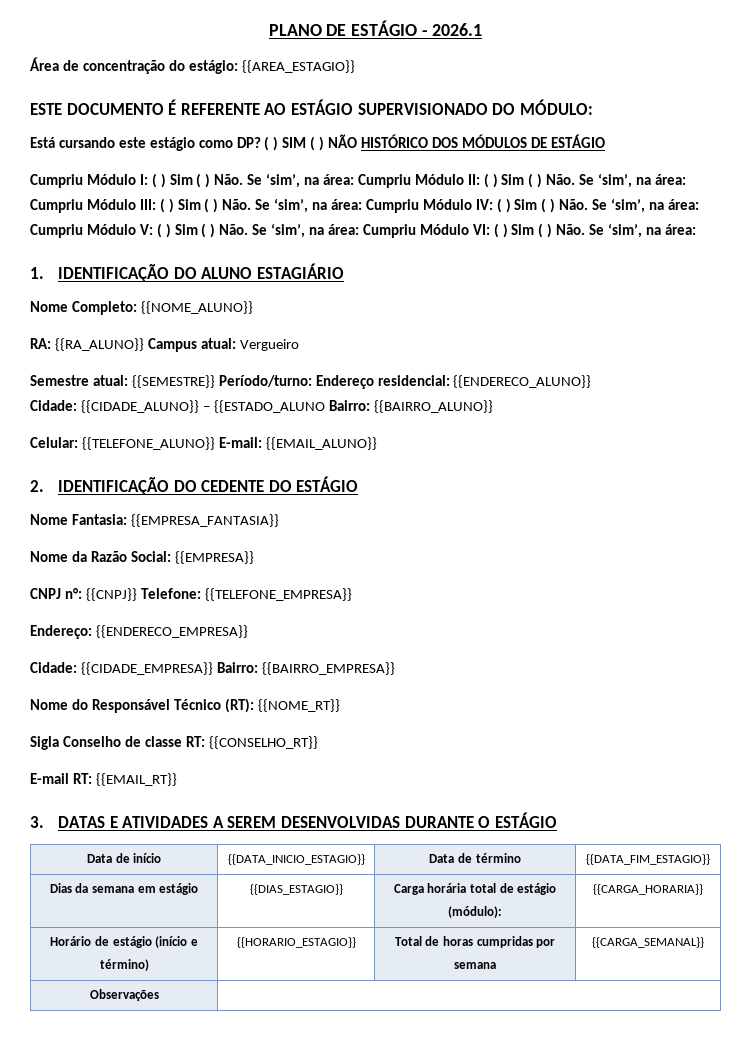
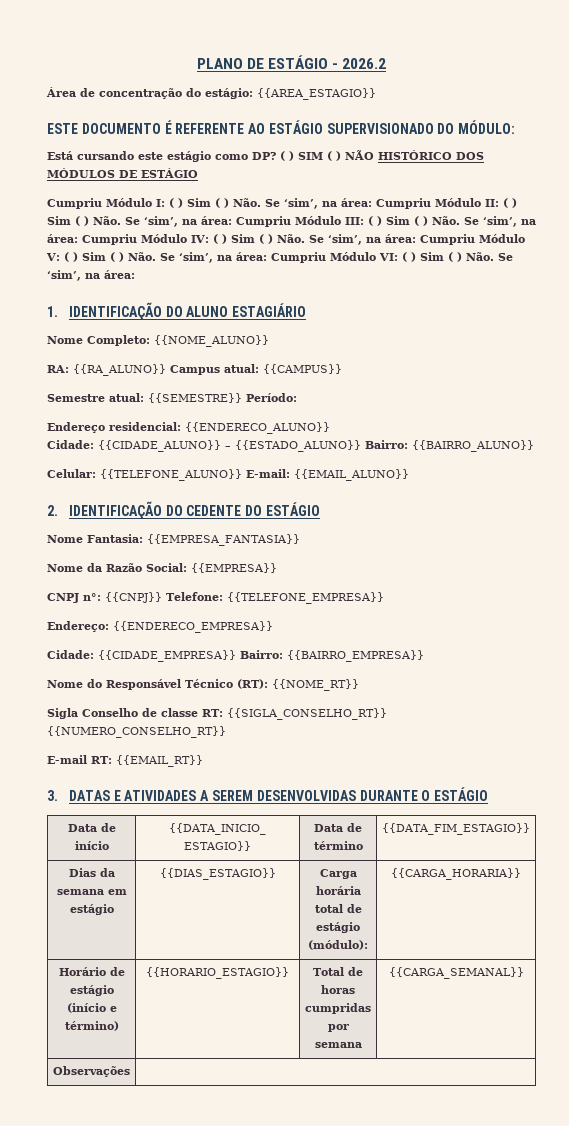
- PLANO DE ESTÁGIO - 2026.1
+ PLANO DE ESTÁGIO - 2026.2
- RA: {{RA_ALUNO}} Campus atual: Vergueiro
+ RA: {{RA_ALUNO}} Campus atual: {{CAMPUS}}
- Semestre atual: {{SEMESTRE}} Período/turno: Endereço residencial: {{ENDERECO_ALUNO}}
+ Semestre atual: {{SEMESTRE}} Período:
+ Endereço residencial: {{ENDERECO_ALUNO}}
- Cidade: {{CIDADE_ALUNO}} – {{ESTADO_ALUNO Bairro: {{BAIRRO_ALUNO}}
+ Cidade: {{CIDADE_ALUNO}} – {{ESTADO_ALUNO}} Bairro: {{BAIRRO_ALUNO}}
- Sigla Conselho de classe RT: {{CONSELHO_RT}}
+ Sigla Conselho de classe RT: {{SIGLA_CONSELHO_RT}} {{NUMERO_CONSELHO_RT}}

